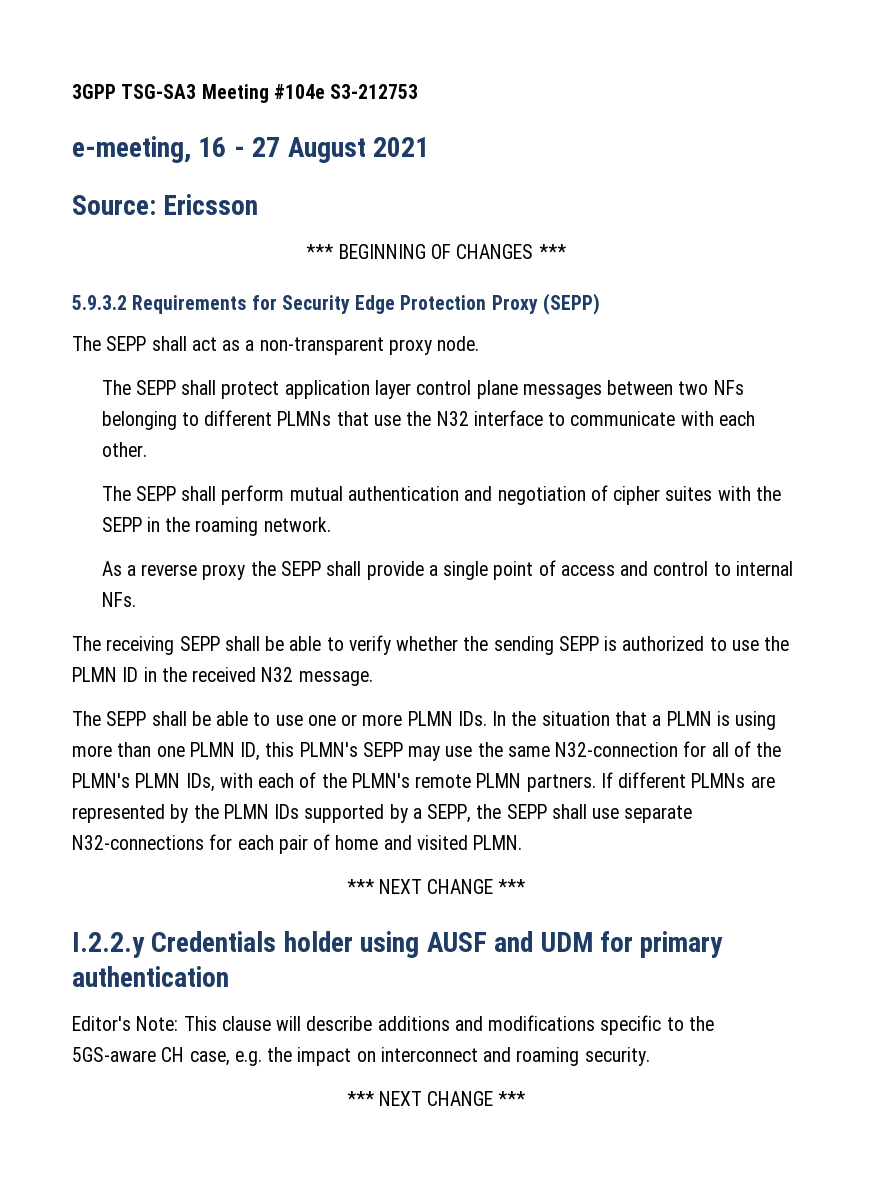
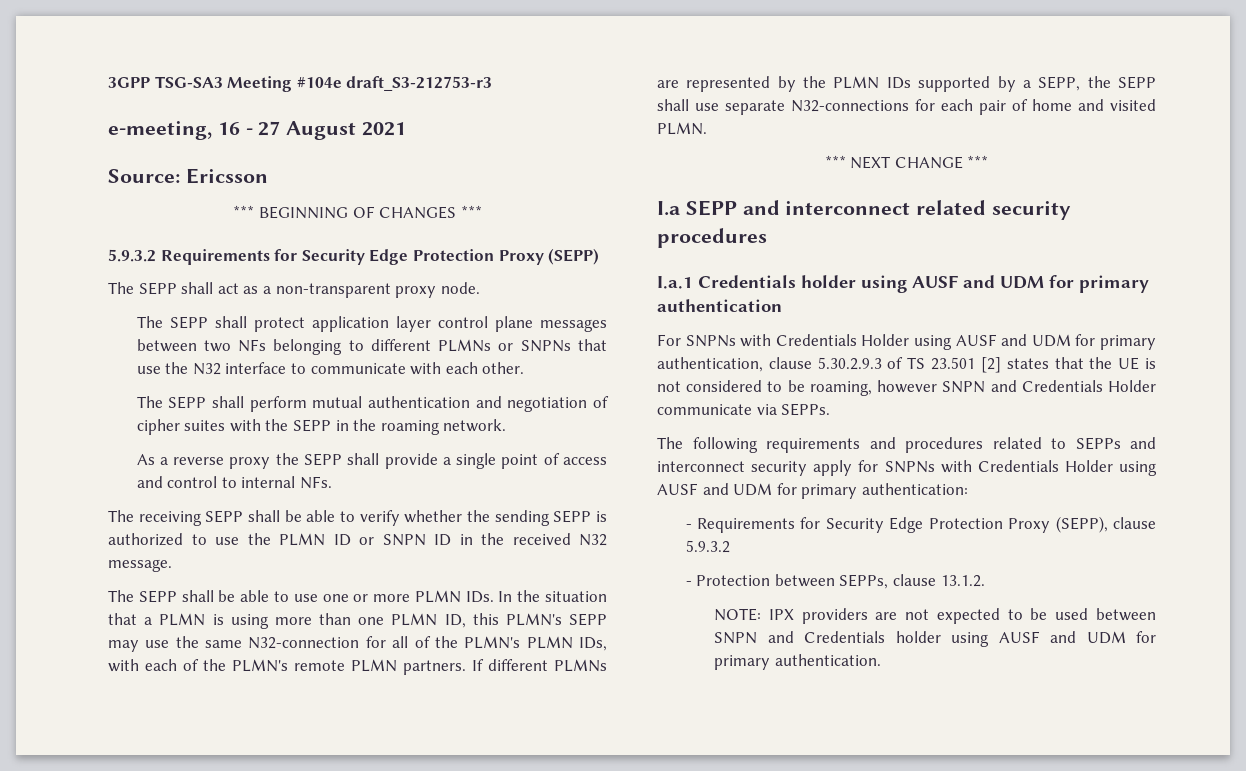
- 3GPP TSG-SA3 Meeting #104e S3-212753
+ 3GPP TSG-SA3 Meeting #104e draft_S3-212753-r3
- The SEPP shall protect application layer control plane messages between two NFs belonging to different PLMNs that use the N32 interface to communicate with each other.
+ The SEPP shall protect application layer control plane messages between two NFs belonging to different PLMNs or SNPNs that use the N32 interface to communicate with each other.
- The receiving SEPP shall be able to verify whether the sending SEPP is authorized to use the PLMN ID in the received N32 message.
+ The receiving SEPP shall be able to verify whether the sending SEPP is authorized to use the PLMN ID or SNPN ID in the received N32 message.
- I.2.2.y Credentials holder using AUSF and UDM for primary authentication
+ I.a SEPP and interconnect related security procedures
+ I.a.1 Credentials holder using AUSF and UDM for primary authentication
- Editor's Note: This clause will describe additions and modifications specific to the 5GS-aware CH case, e.g. the impact on interconnect and roaming security.
- *** NEXT CHANGE ***
+ For SNPNs with Credentials Holder using AUSF and UDM for primary authentication, clause 5.30.2.9.3 of TS 23.501 [2] states that the UE is not considered to be roaming, however SNPN and Credentials Holder communicate via SEPPs.
+ The following requirements and procedures related to SEPPs and interconnect security apply for SNPNs with Credentials Holder using AUSF and UDM for primary authentication:
+ - Requirements for Security Edge Protection Proxy (SEPP), clause 5.9.3.2
+ - Protection between SEPPs, clause 13.1.2.
+ NOTE: IPX providers are not expected to be used between SNPN and Credentials holder using AUSF and UDM for primary authentication.

